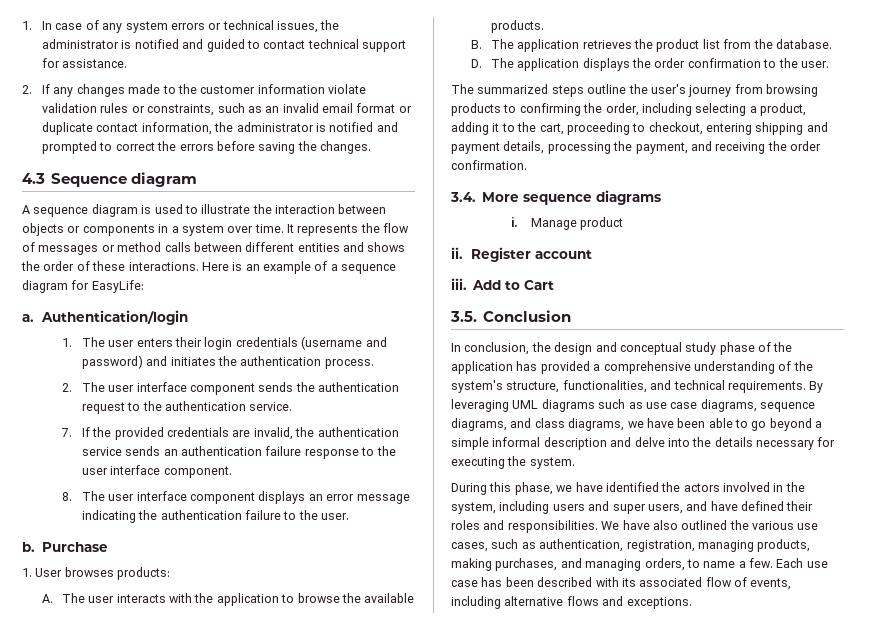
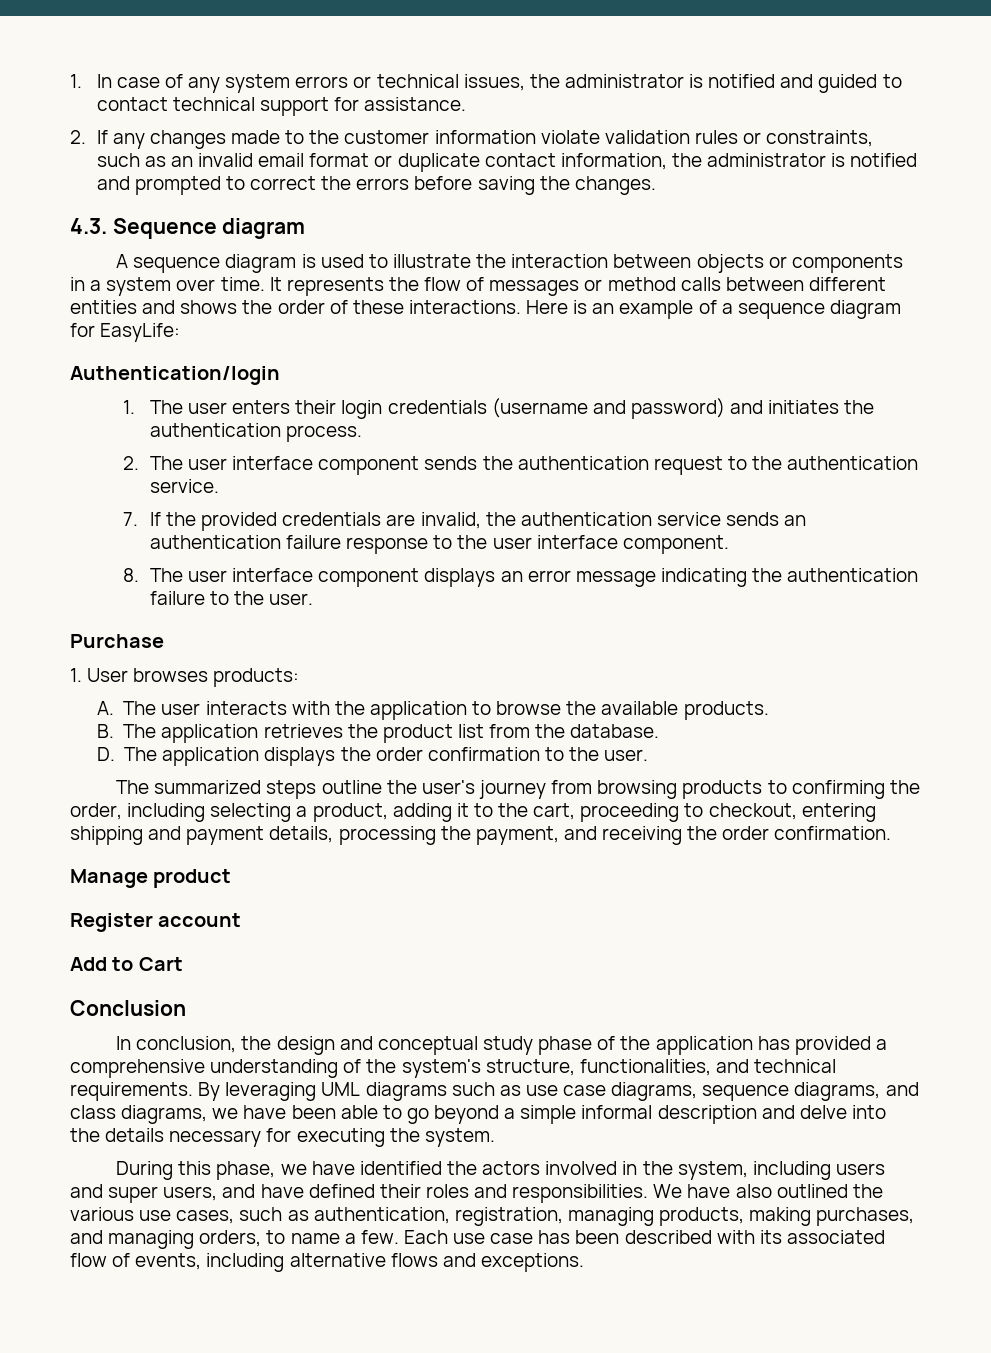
- 4.3 Sequence diagram
+ 4.3. Sequence diagram
- a.
- b.
- 3.4. More sequence diagrams
- i.
- ii.
- iii.
- 3.5. Conclusion
+ Conclusion

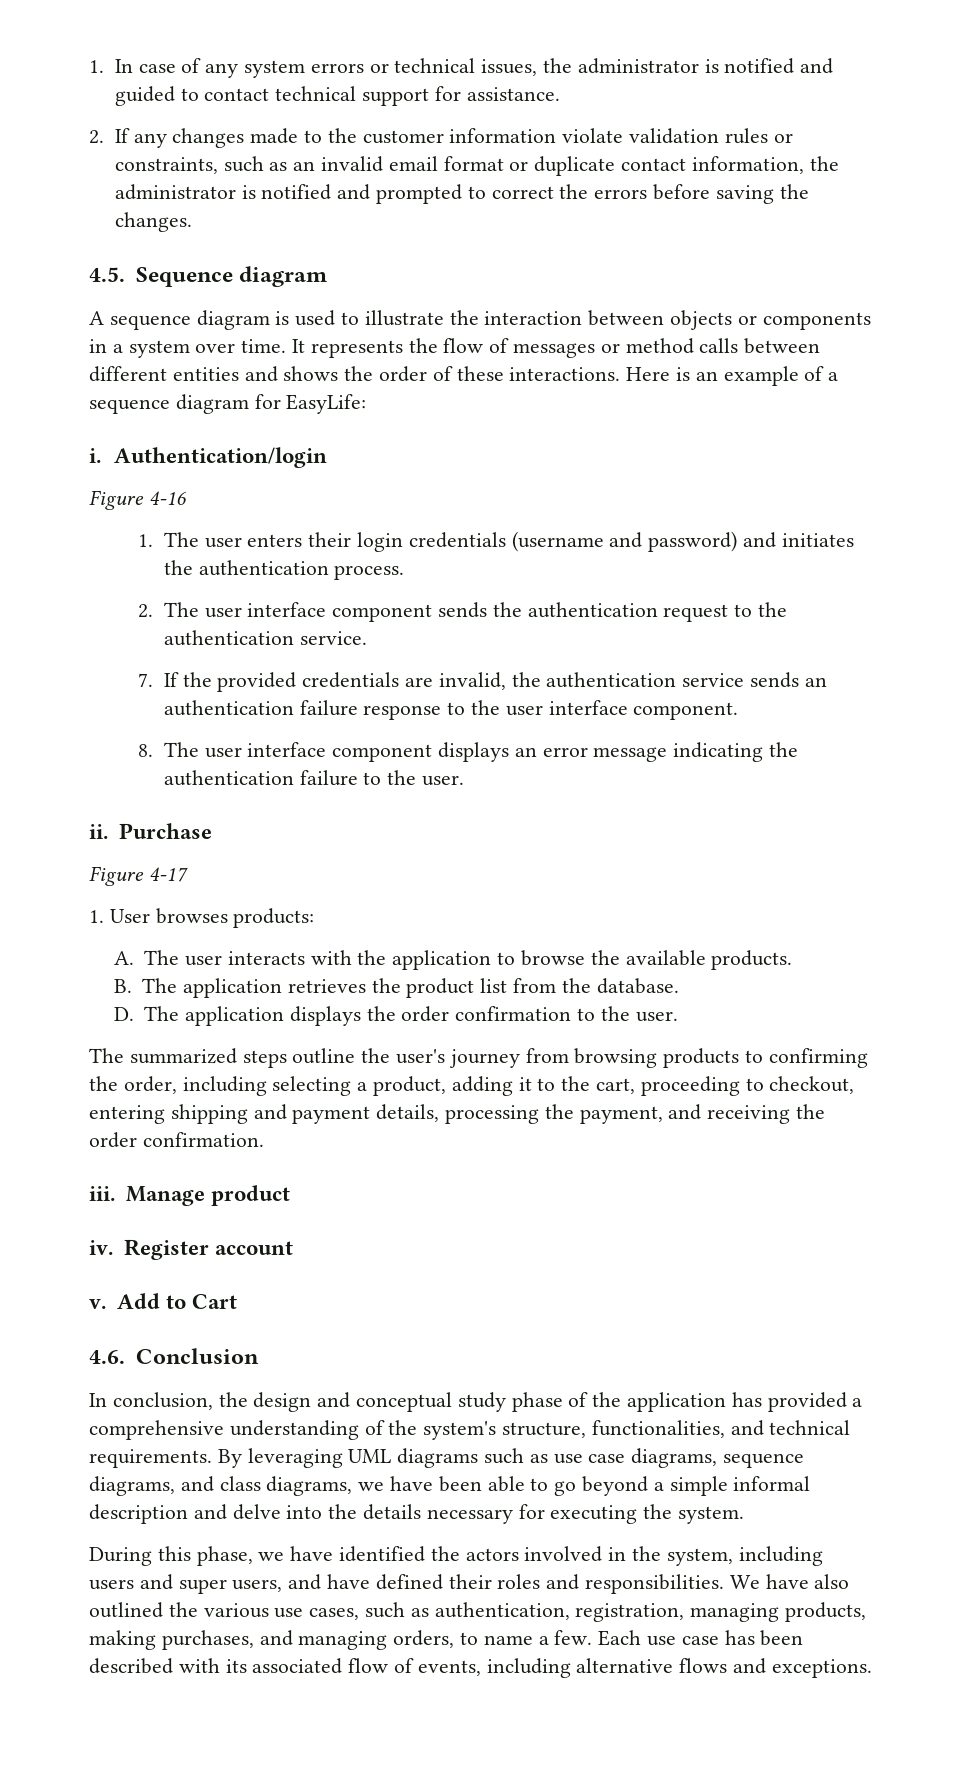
- 4.3. Sequence diagram
+ 4.5. Sequence diagram
+ i.
+ Figure 4-16
+ ii.
+ Figure 4-17
+ iii.
+ iv.
+ v.
- Conclusion
+ 4.6. Conclusion

